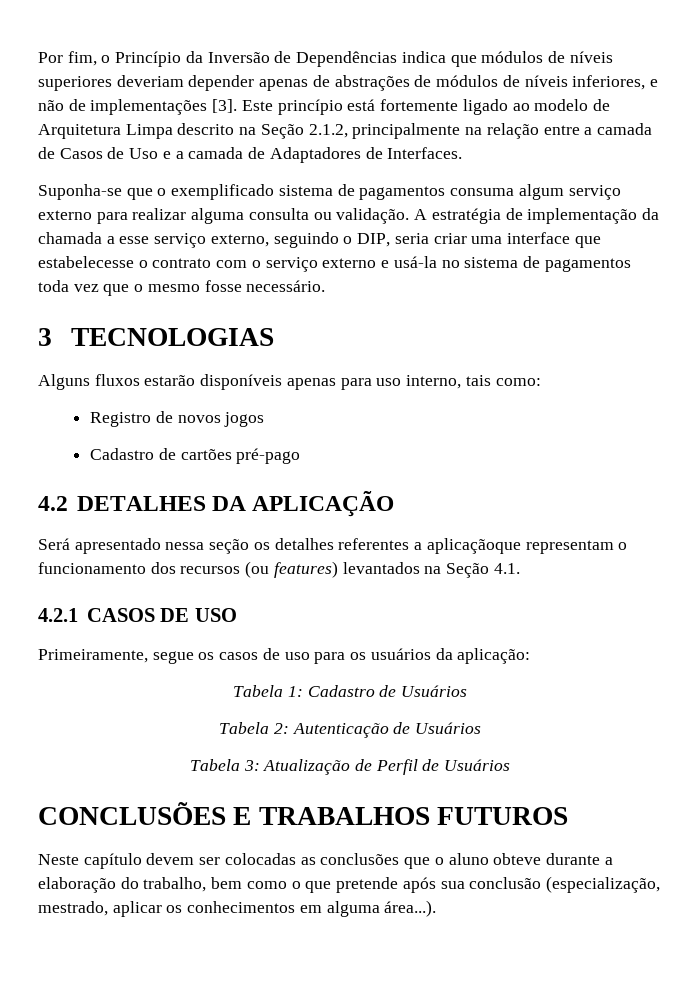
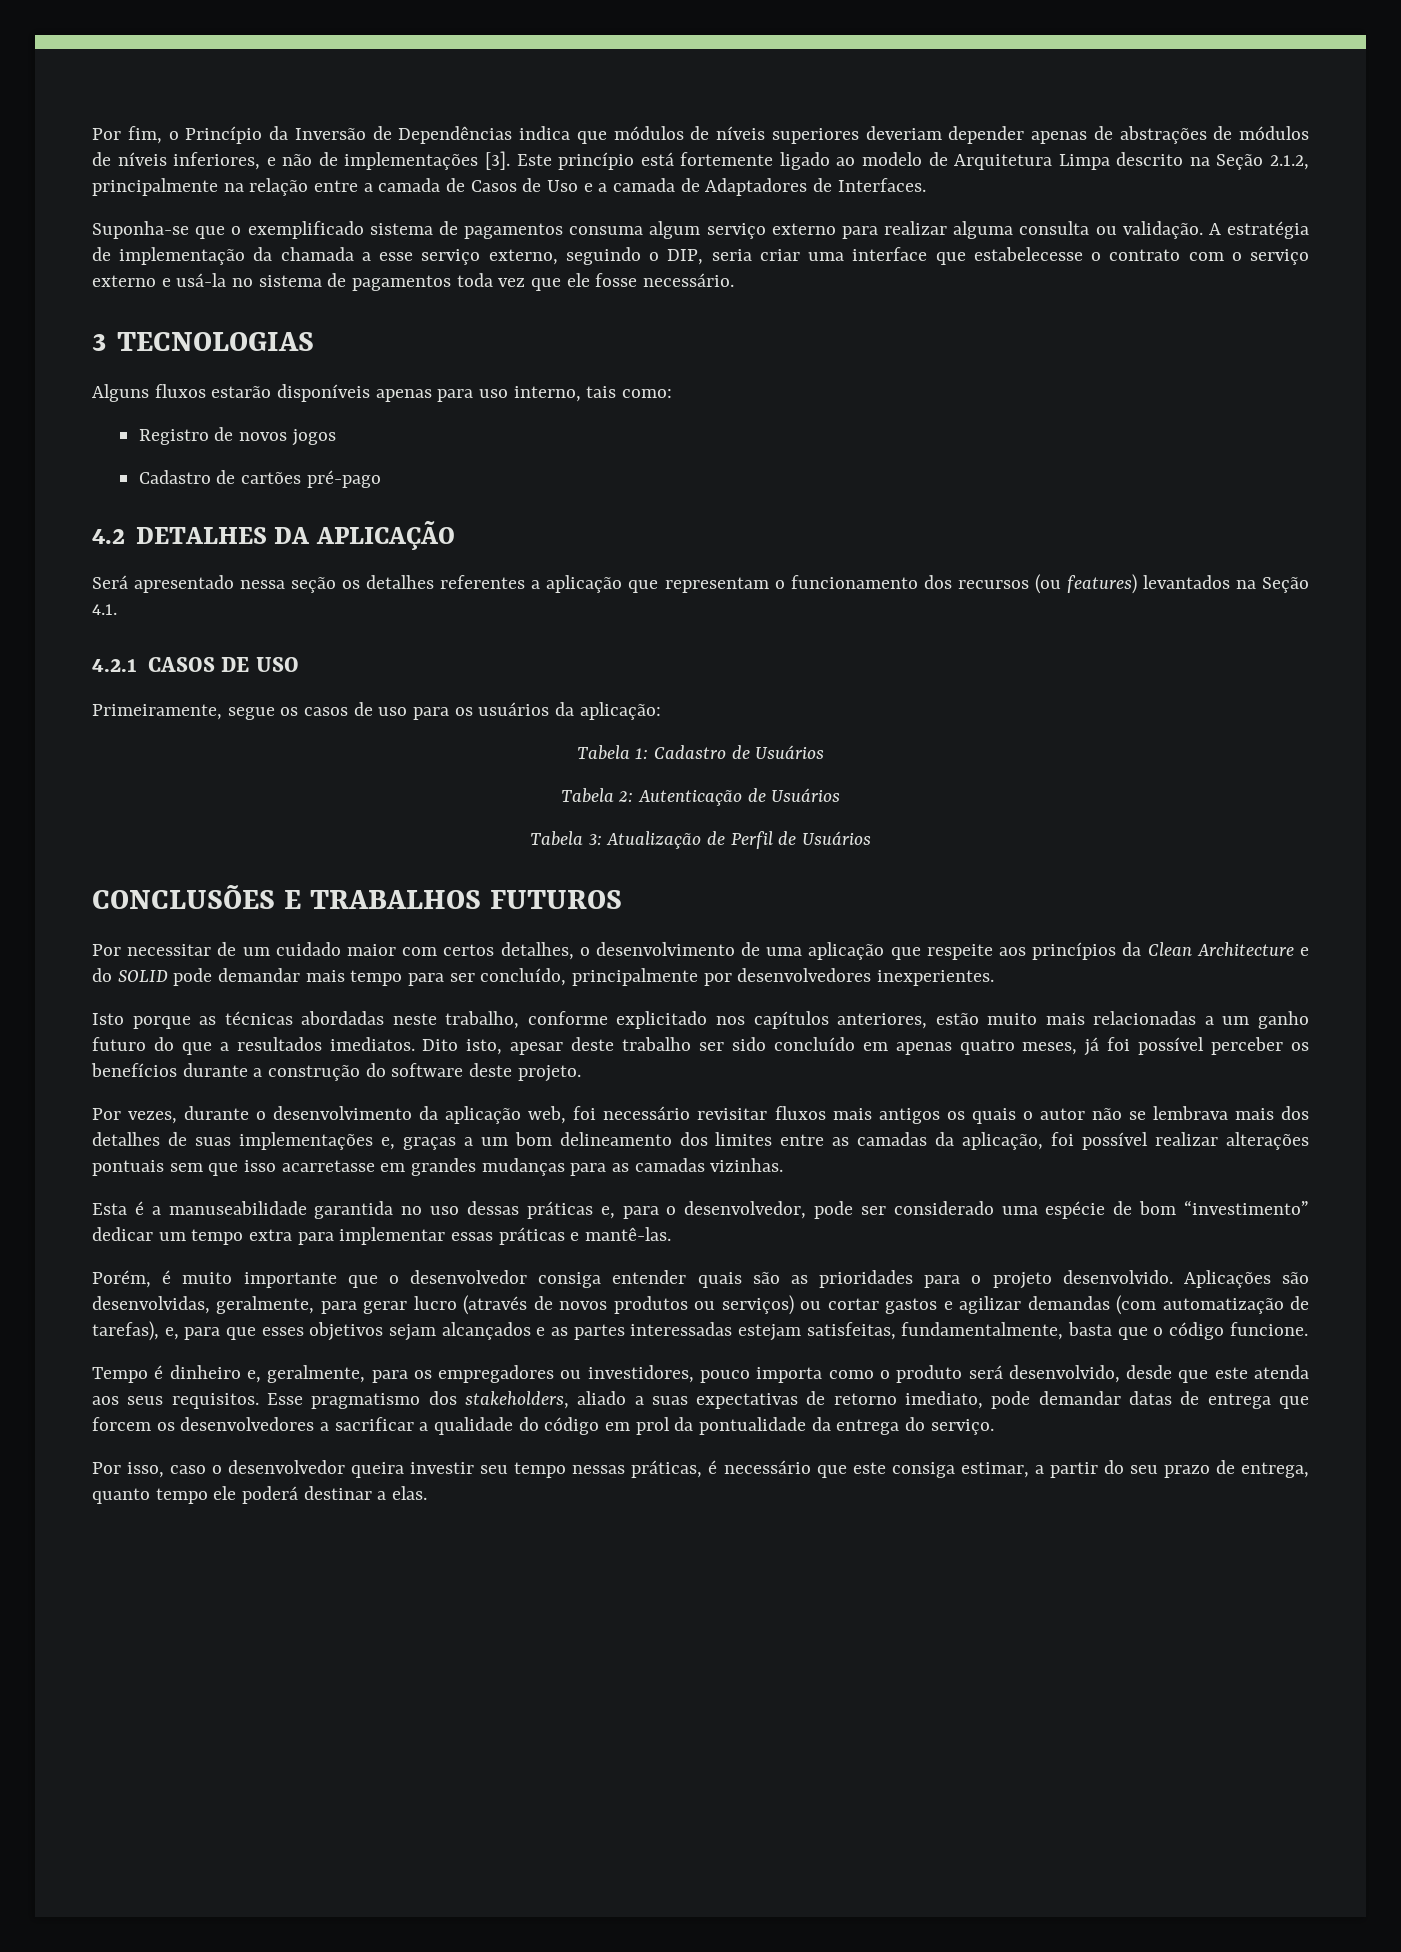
- A estratégia de implementação da chamada a esse serviço externo, seguindo o DIP, seria criar uma interface que estabelecesse o contrato com o serviço externo e usá-la no sistema de pagamentos toda vez que o mesmo fosse necessário.
+ A estratégia de implementação da chamada a esse serviço externo, seguindo o DIP, seria criar uma interface que estabelecesse o contrato com o serviço externo e usá-la no sistema de pagamentos toda vez que ele fosse necessário.
- Será apresentado nessa seção os detalhes referentes a aplicaçãoque representam o funcionamento dos recursos (ou features) levantados na Seção 4.1.
+ Será apresentado nessa seção os detalhes referentes a aplicação que representam o funcionamento dos recursos (ou features) levantados na Seção 4.1.
- Neste capítulo devem ser colocadas as conclusões que o aluno obteve durante a elaboração do trabalho, bem como o que pretende após sua conclusão (especialização, mestrado, aplicar os conhecimentos em alguma área...).
+ Por necessitar de um cuidado maior com certos detalhes, o desenvolvimento de uma aplicação que respeite aos princípios da Clean Architecture e do SOLID pode demandar mais tempo para ser concluído, principalmente por desenvolvedores inexperientes.
+ Isto porque as técnicas abordadas neste trabalho, conforme explicitado nos capítulos anteriores, estão muito mais relacionadas a um ganho futuro do que a resultados imediatos. Dito isto, apesar deste trabalho ser sido concluído em apenas quatro meses, já foi possível perceber os benefícios durante a construção do software deste projeto.
+ Por vezes, durante o desenvolvimento da aplicação web, foi necessário revisitar fluxos mais antigos os quais o autor não se lembrava mais dos detalhes de suas implementações e, graças a um bom delineamento dos limites entre as camadas da aplicação, foi possível realizar alterações pontuais sem que isso acarretasse em grandes mudanças para as camadas vizinhas.
+ Esta é a manuseabilidade garantida no uso dessas práticas e, para o desenvolvedor, pode ser considerado uma espécie de bom “investimento” dedicar um tempo extra para implementar essas práticas e mantê-las.
+ Porém, é muito importante que o desenvolvedor consiga entender quais são as prioridades para o projeto desenvolvido. Aplicações são desenvolvidas, geralmente, para gerar lucro (através de novos produtos ou serviços) ou cortar gastos e agilizar demandas (com automatização de tarefas), e, para que esses objetivos sejam alcançados e as partes interessadas estejam satisfeitas, fundamentalmente, basta que o código funcione.
+ Tempo é dinheiro e, geralmente, para os empregadores ou investidores, pouco importa como o produto será desenvolvido, desde que este atenda aos seus requisitos. Esse pragmatismo dos stakeholders, aliado a suas expectativas de retorno imediato, pode demandar datas de entrega que forcem os desenvolvedores a sacrificar a qualidade do código em prol da pontualidade da entrega do serviço.
+ Por isso, caso o desenvolvedor queira investir seu tempo nessas práticas, é necessário que este consiga estimar, a partir do seu prazo de entrega, quanto tempo ele poderá destinar a elas.

